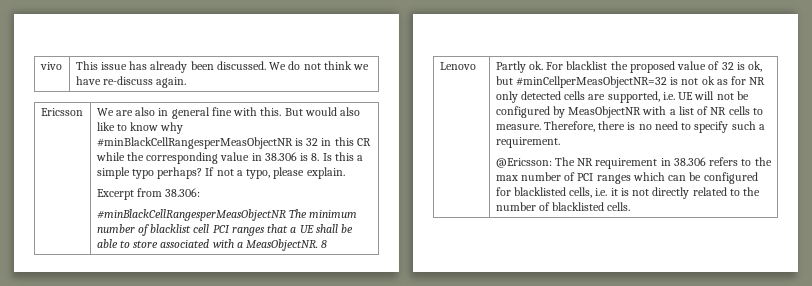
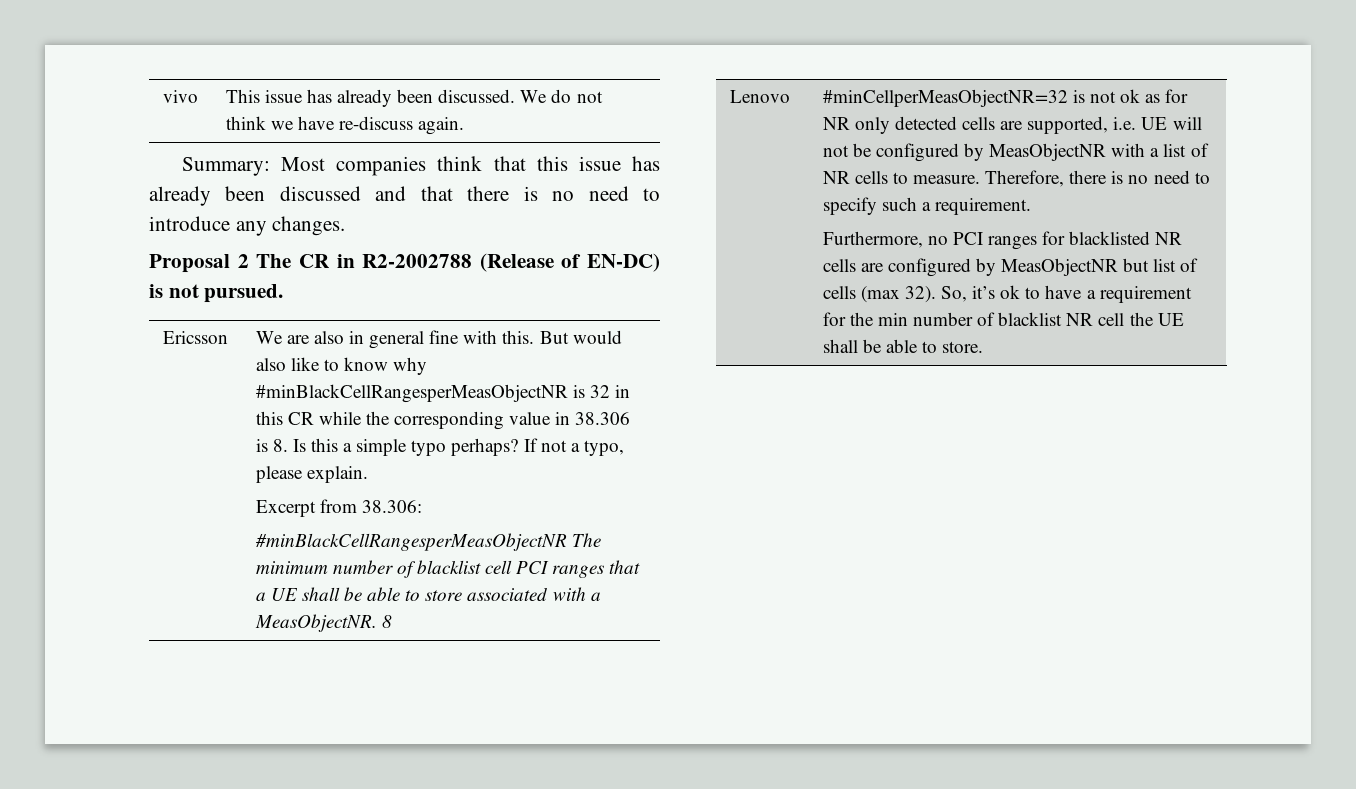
+ Summary: Most companies think that this issue has already been discussed and that there is no need to introduce any changes.
+ Proposal 2 The CR in R2-2002788 (Release of EN-DC) is not pursued.
- Partly ok. For blacklist the proposed value of 32 is ok, but #minCellperMeasObjectNR=32 is not ok as for NR only detected cells are supported, i.e. UE will not be configured by MeasObjectNR with a list of NR cells to measure.
+ #minCellperMeasObjectNR=32 is not ok as for NR only detected cells are supported, i.e. UE will not be configured by MeasObjectNR with a list of NR cells to measure.
- @Ericsson: The NR requirement in 38.306 refers to the max number of PCI ranges which can be configured for blacklisted cells, i.e. it is not directly related to the number of blacklisted cells.
+ Furthermore, no PCI ranges for blacklisted NR cells are configured by MeasObjectNR but list of cells (max 32). So, it’s ok to have a requirement for the min number of blacklist NR cell the UE shall be able to store.

